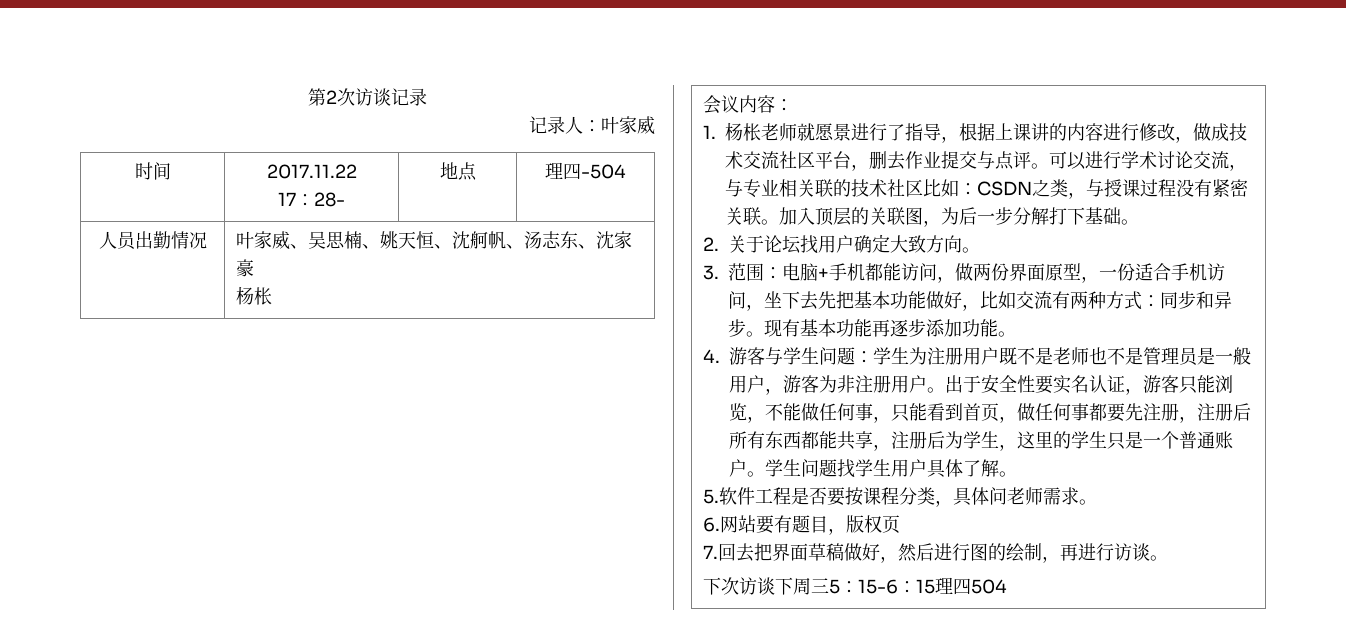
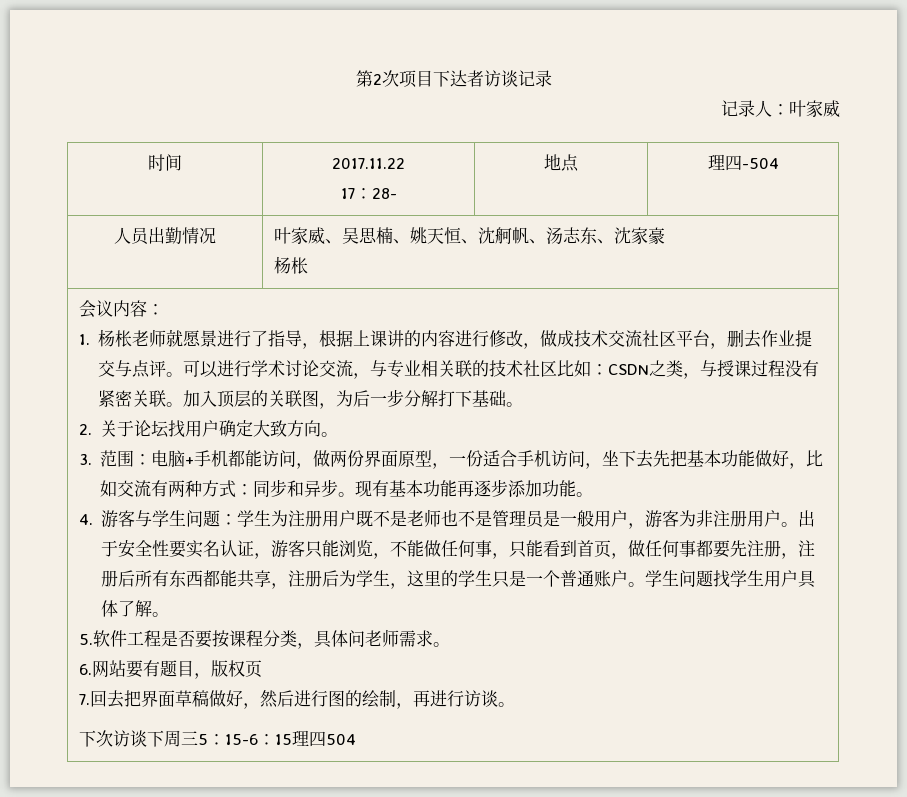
- 第2次访谈记录
+ 第2次项目下达者访谈记录

